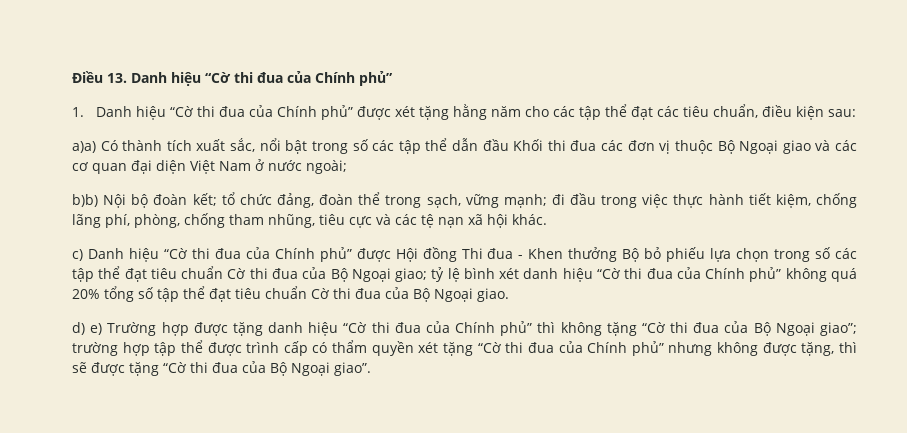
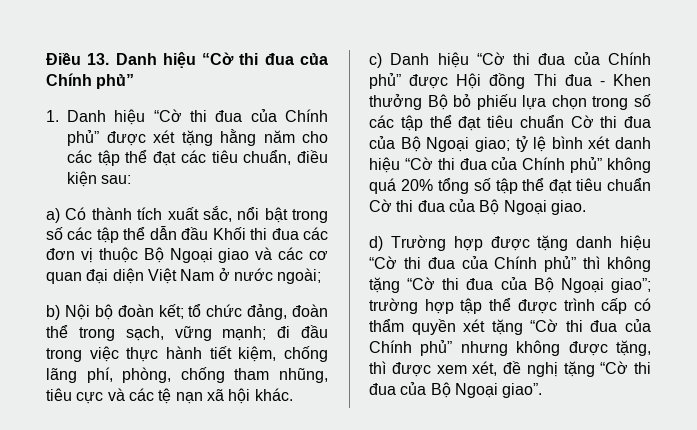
- a)a) Có thành tích xuất sắc, nổi bật trong số các tập thể dẫn đầu Khối thi đua các đơn vị thuộc Bộ Ngoại giao và các cơ quan đại diện Việt Nam ở nước ngoài;
+ a) Có thành tích xuất sắc, nổi bật trong số các tập thể dẫn đầu Khối thi đua các đơn vị thuộc Bộ Ngoại giao và các cơ quan đại diện Việt Nam ở nước ngoài;
- b)b) Nội bộ đoàn kết; tổ chức đảng, đoàn thể trong sạch, vững mạnh; đi đầu trong việc thực hành tiết kiệm, chống lãng phí, phòng, chống tham nhũng, tiêu cực và các tệ nạn xã hội khác.
+ b) Nội bộ đoàn kết; tổ chức đảng, đoàn thể trong sạch, vững mạnh; đi đầu trong việc thực hành tiết kiệm, chống lãng phí, phòng, chống tham nhũng, tiêu cực và các tệ nạn xã hội khác.
- d) e) Trường hợp được tặng danh hiệu “Cờ thi đua của Chính phủ” thì không tặng “Cờ thi đua của Bộ Ngoại giao”; trường hợp tập thể được trình cấp có thẩm quyền xét tặng “Cờ thi đua của Chính phủ” nhưng không được tặng, thì sẽ được tặng “Cờ thi đua của Bộ Ngoại giao”.
+ d) Trường hợp được tặng danh hiệu “Cờ thi đua của Chính phủ” thì không tặng “Cờ thi đua của Bộ Ngoại giao”; trường hợp tập thể được trình cấp có thẩm quyền xét tặng “Cờ thi đua của Chính phủ” nhưng không được tặng, thì được xem xét, đề nghị tặng “Cờ thi đua của Bộ Ngoại giao”.

